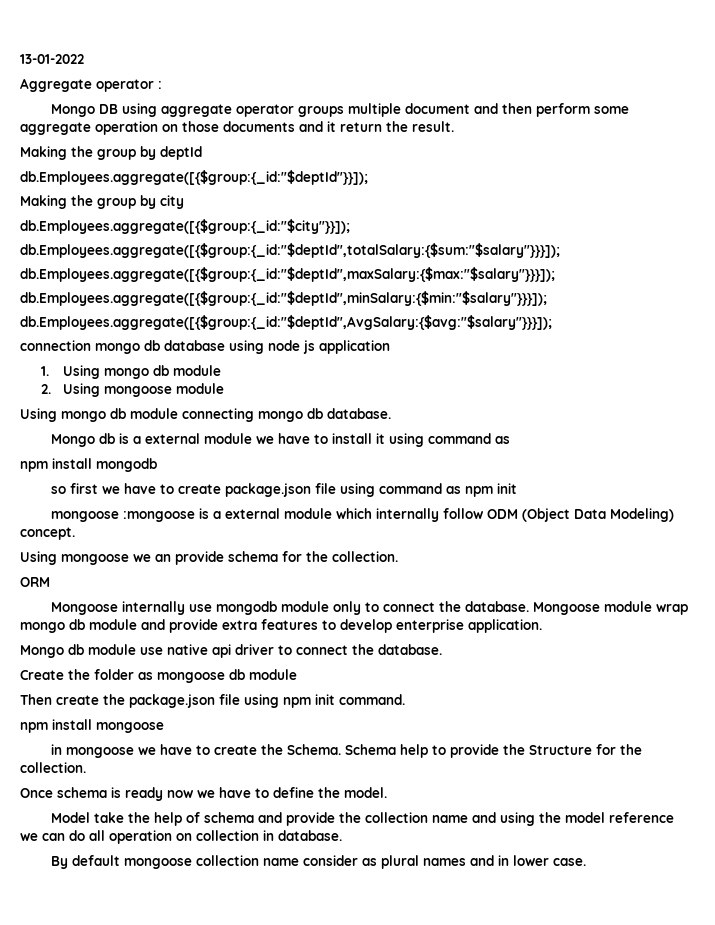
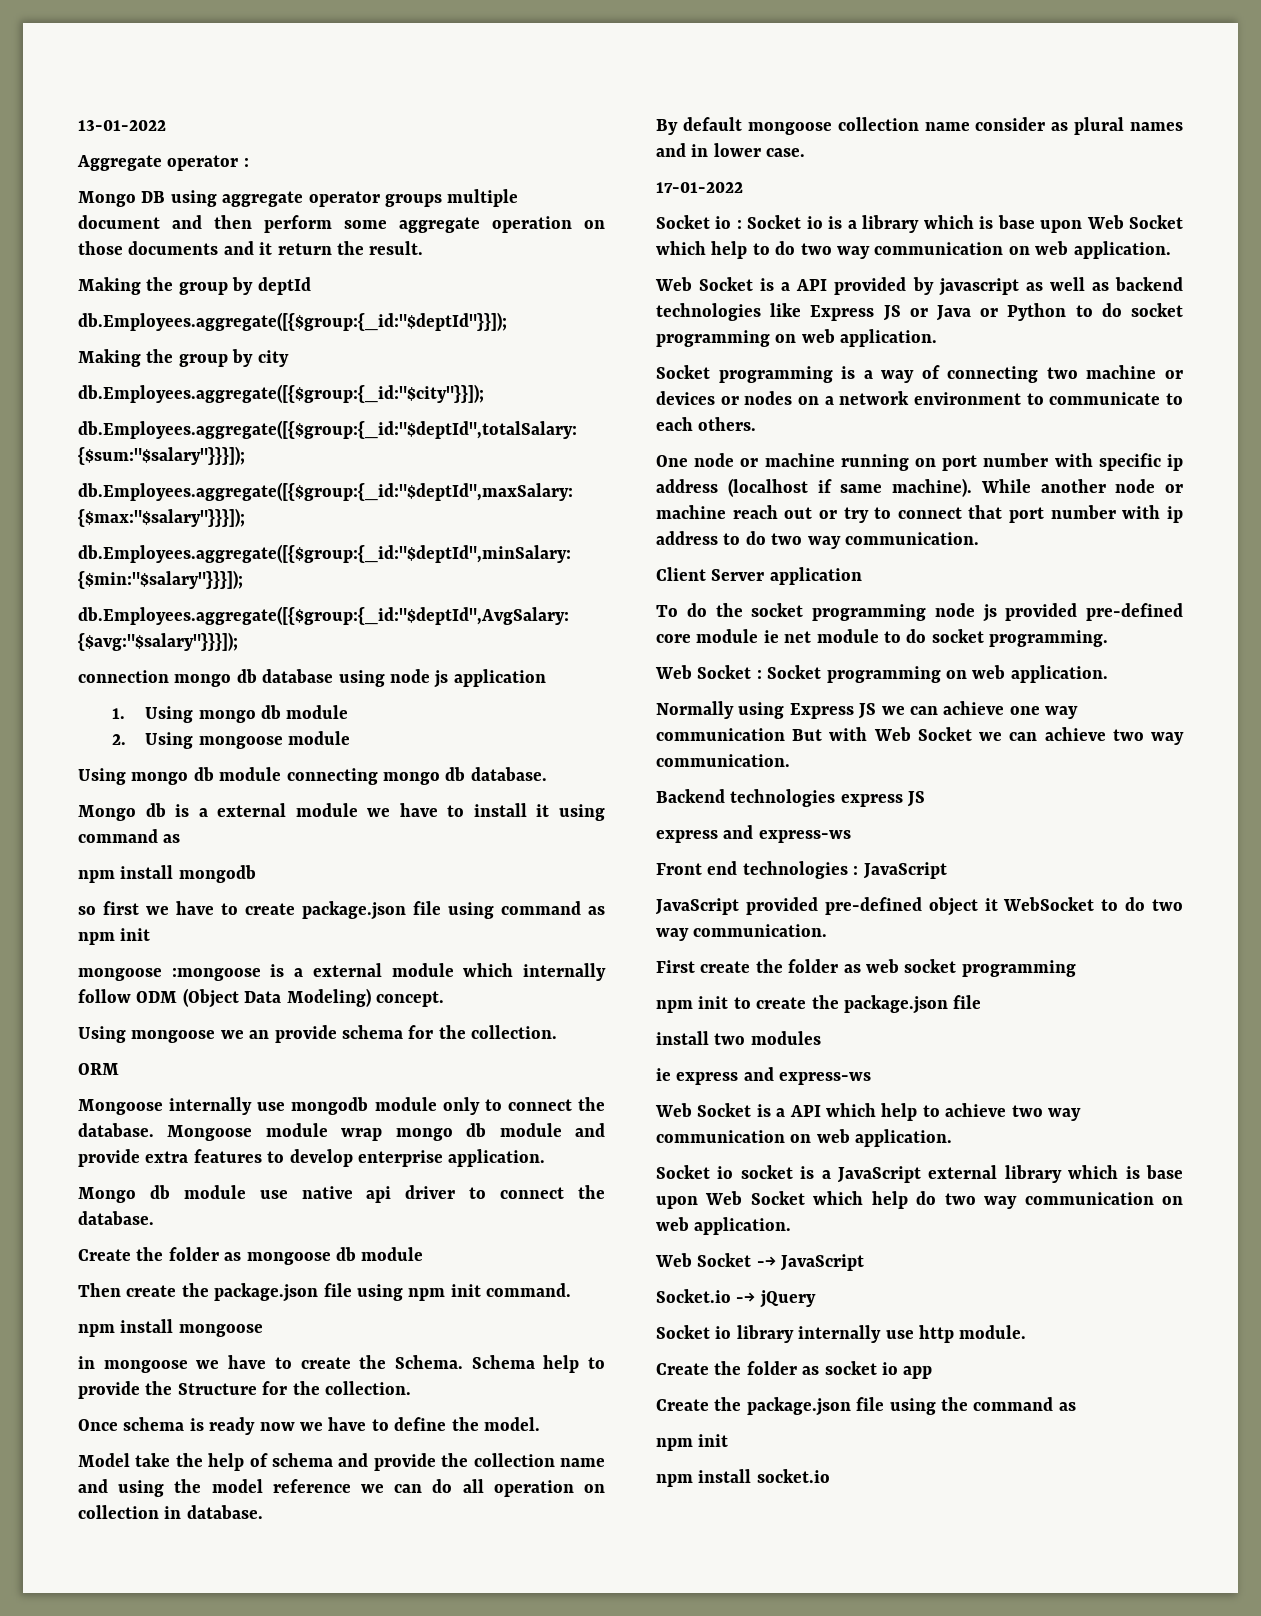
+ 17-01-2022
+ Socket io : Socket io is a library which is base upon Web Socket which help to do two way communication on web application.
+ Web Socket is a API provided by javascript as well as backend technologies like Express JS or Java or Python to do socket programming on web application.
+ Socket programming is a way of connecting two machine or devices or nodes on a network environment to communicate to each others.
+ One node or machine running on port number with specific ip address (localhost if same machine). While another node or machine reach out or try to connect that port number with ip address to do two way communication.
+ Client Server application
+ To do the socket programming node js provided pre-defined core module ie net module to do socket programming.
+ Web Socket : Socket programming on web application.
+ Normally using Express JS we can achieve one way communication But with Web Socket we can achieve two way communication.
+ Backend technologies express JS
+ express and express-ws
+ Front end technologies : JavaScript
+ JavaScript provided pre-defined object it WebSocket to do two way communication.
+ First create the folder as web socket programming
+ npm init to create the package.json file
+ install two modules
+ ie express and express-ws
+ Web Socket is a API which help to achieve two way communication on web application.
+ Socket io socket is a JavaScript external library which is base upon Web Socket which help do two way communication on web application.
+ Web Socket -→ JavaScript
+ Socket.io -→ jQuery
+ Socket io library internally use http module.
+ Create the folder as socket io app
+ Create the package.json file using the command as
+ npm init
+ npm install socket.io

